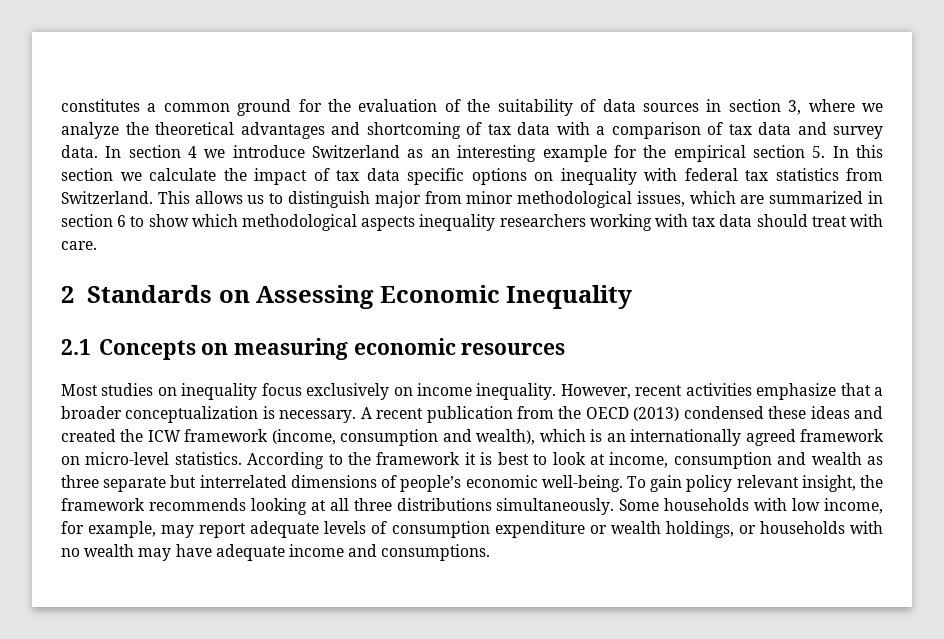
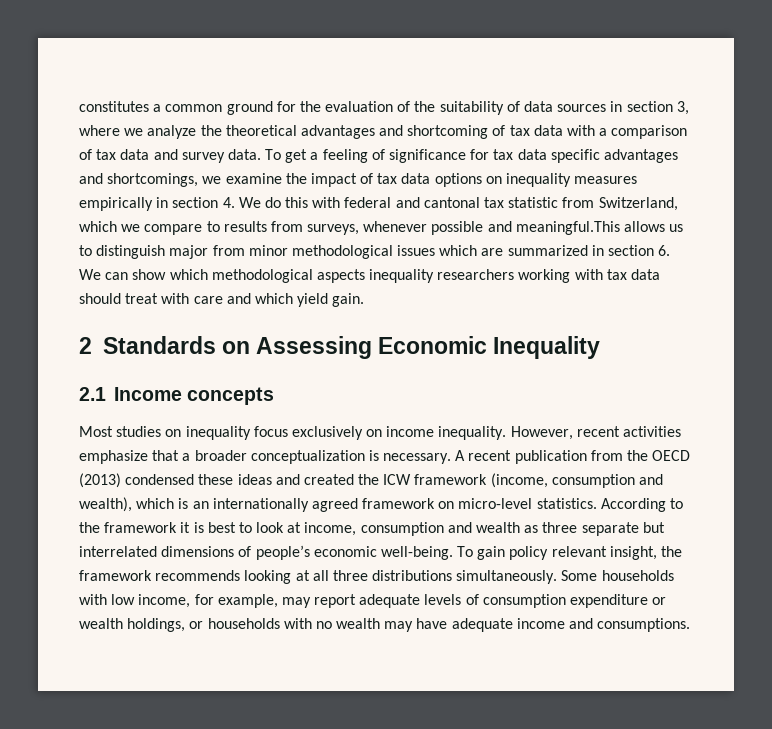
- In section 4 we introduce Switzerland as an interesting example for the empirical section 5. In this section we calculate the impact of tax data specific options on inequality with federal tax statistics from Switzerland. This allows us to distinguish major from minor methodological issues, which are summarized in section 6 to show which methodological aspects inequality researchers working with tax data should treat with care.
+ To get a feeling of significance for tax data specific advantages and shortcomings, we examine the impact of tax data options on inequality measures empirically in section 4. We do this with federal and cantonal tax statistic from Switzerland, which we compare to results from surveys, whenever possible and meaningful.This allows us to distinguish major from minor methodological issues which are summarized in section 6. We can show which methodological aspects inequality researchers working with tax data should treat with care and which yield gain.
- 2.1 Concepts on measuring economic resources
+ 2.1 Income concepts

